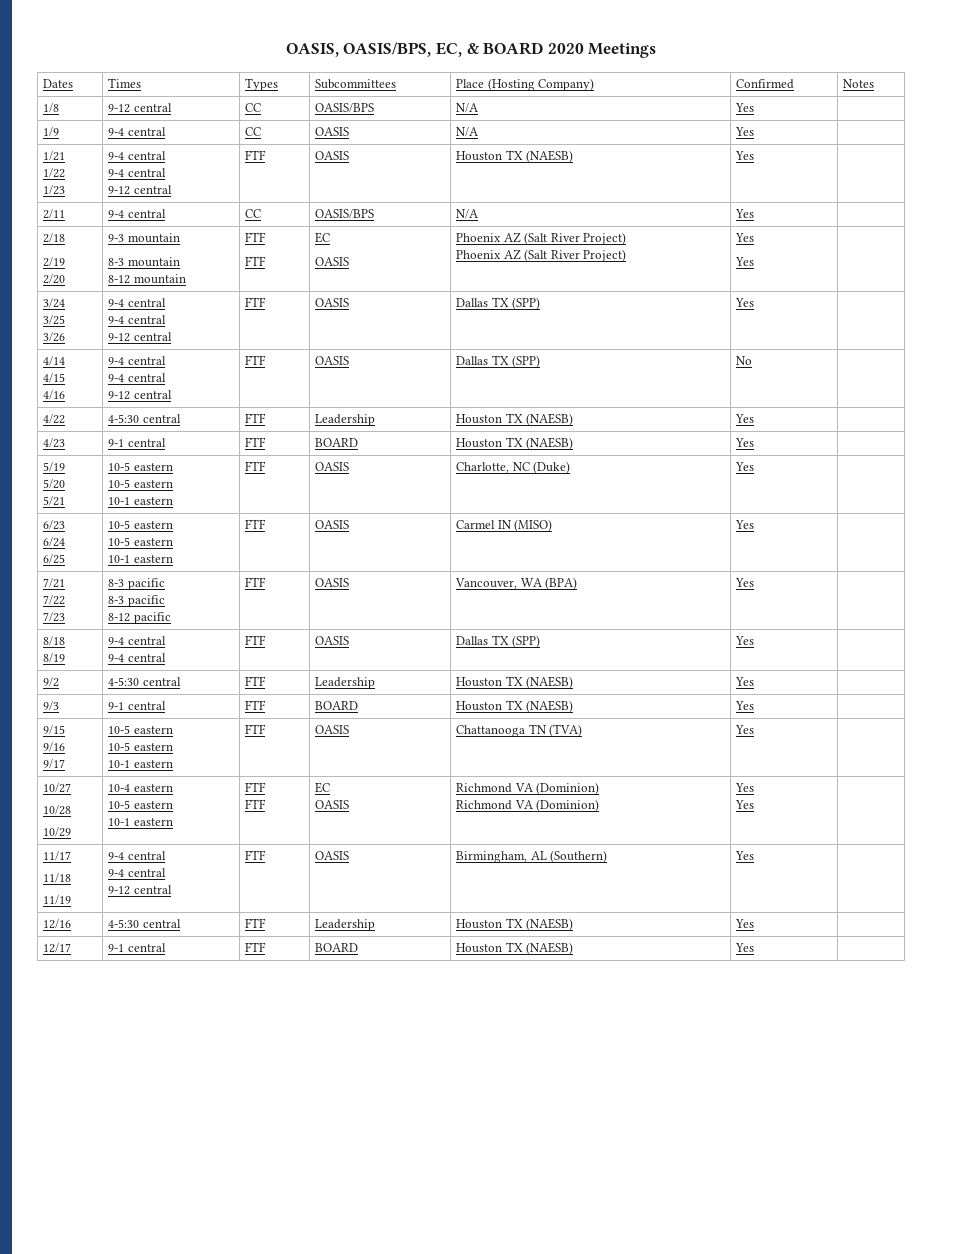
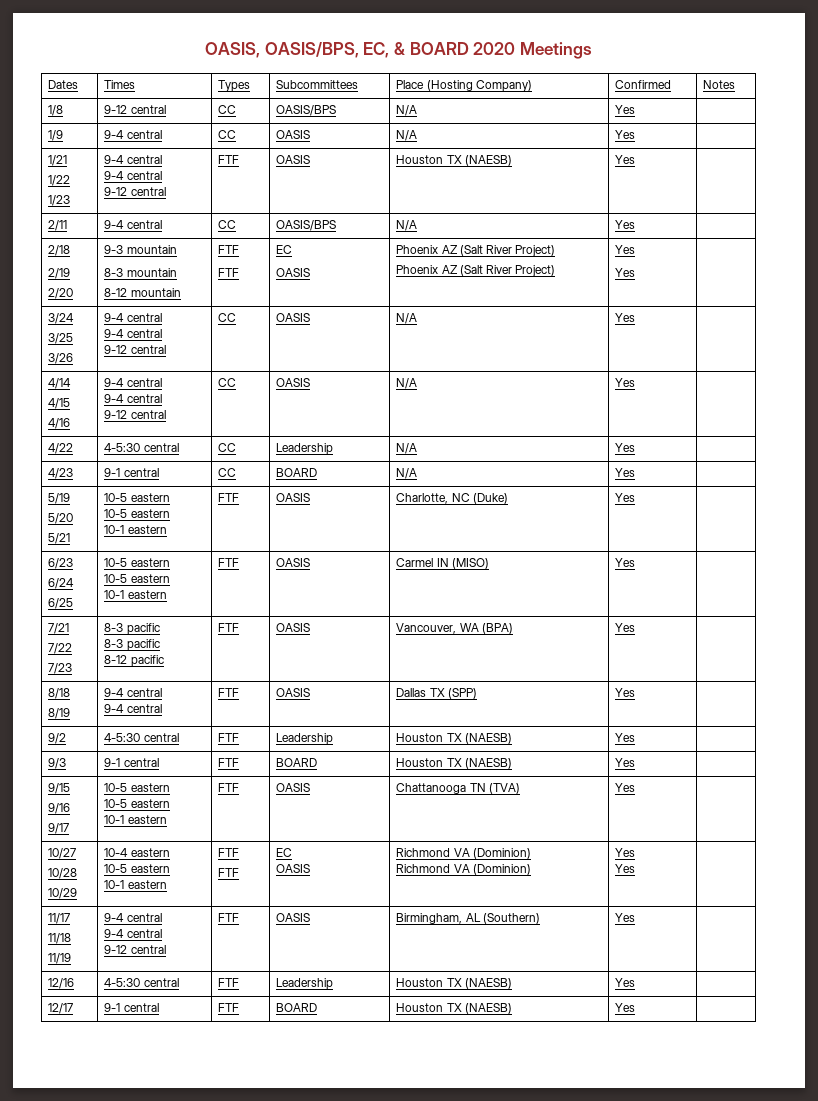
  3/24
  3/25
  3/26 | 9-4 central
  9-4 central
- 9-12 central | FTF | OASIS | Dallas TX (SPP) | Yes |
+ 9-12 central | CC | OASIS | N/A | Yes |
  4/14
  4/15
  4/16 | 9-4 central
  9-4 central
- 9-12 central | FTF | OASIS | Dallas TX (SPP) | No |
+ 9-12 central | CC | OASIS | N/A | Yes |
- 4/22 | 4-5:30 central | FTF | Leadership | Houston TX (NAESB) | Yes |
+ 4/22 | 4-5:30 central | CC | Leadership | N/A | Yes |
- 4/23 | 9-1 central | FTF | BOARD | Houston TX (NAESB) | Yes |
+ 4/23 | 9-1 central | CC | BOARD | N/A | Yes |

